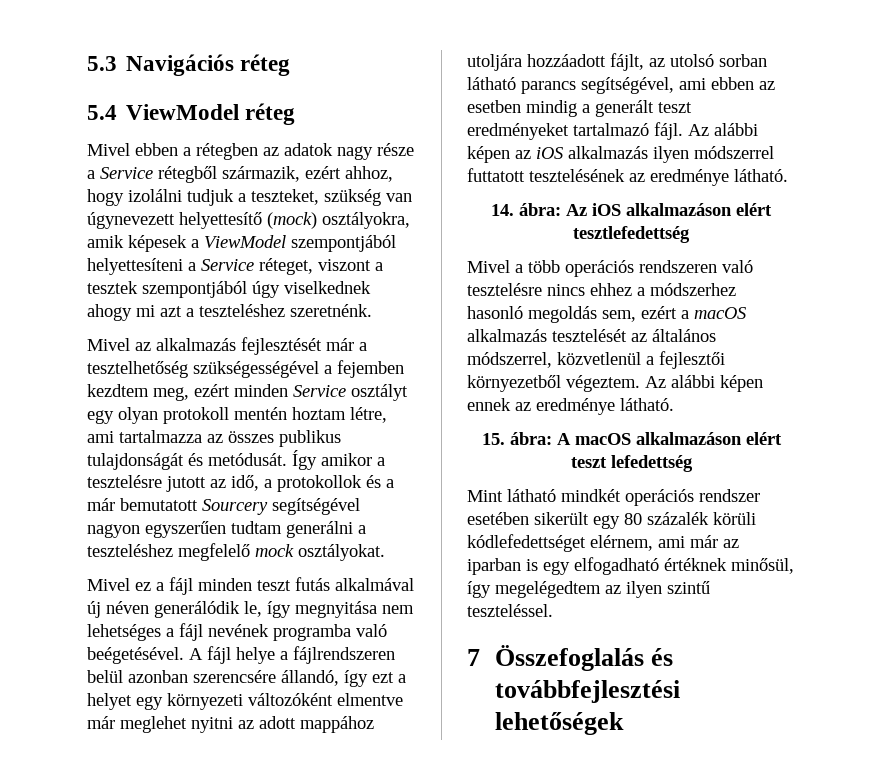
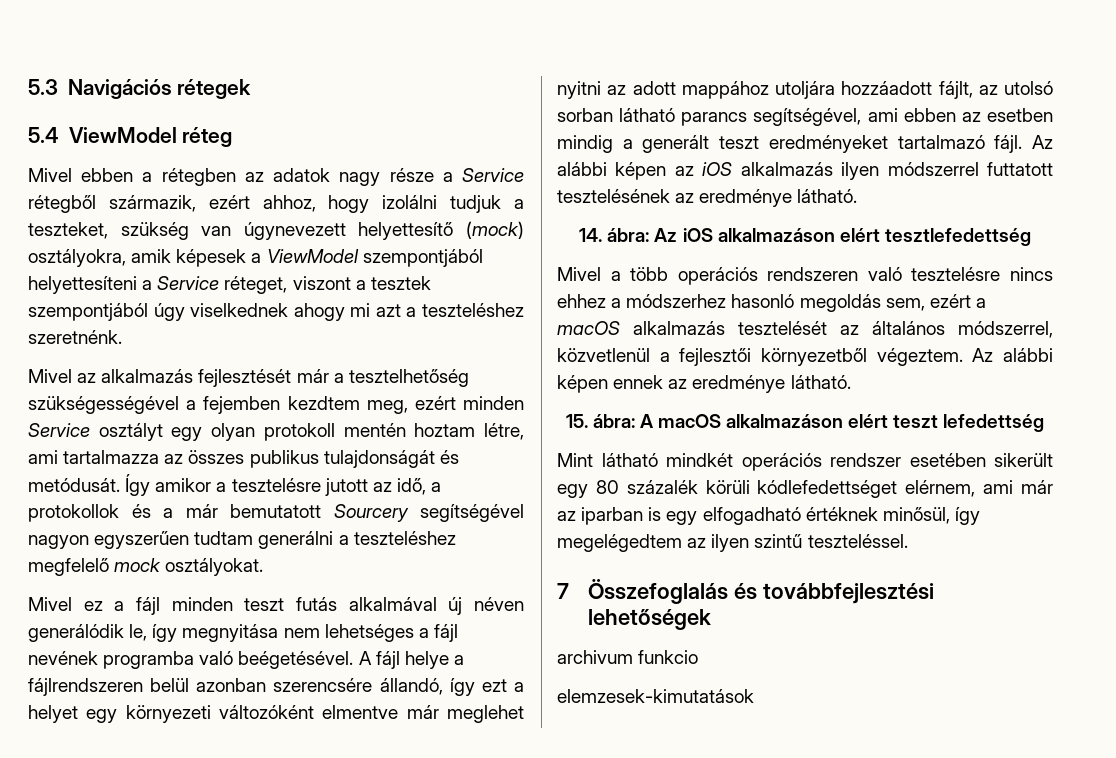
- 5.3 Navigációs réteg
+ 5.3 Navigációs rétegek
+ archivum funkcio
+ elemzesek-kimutatások

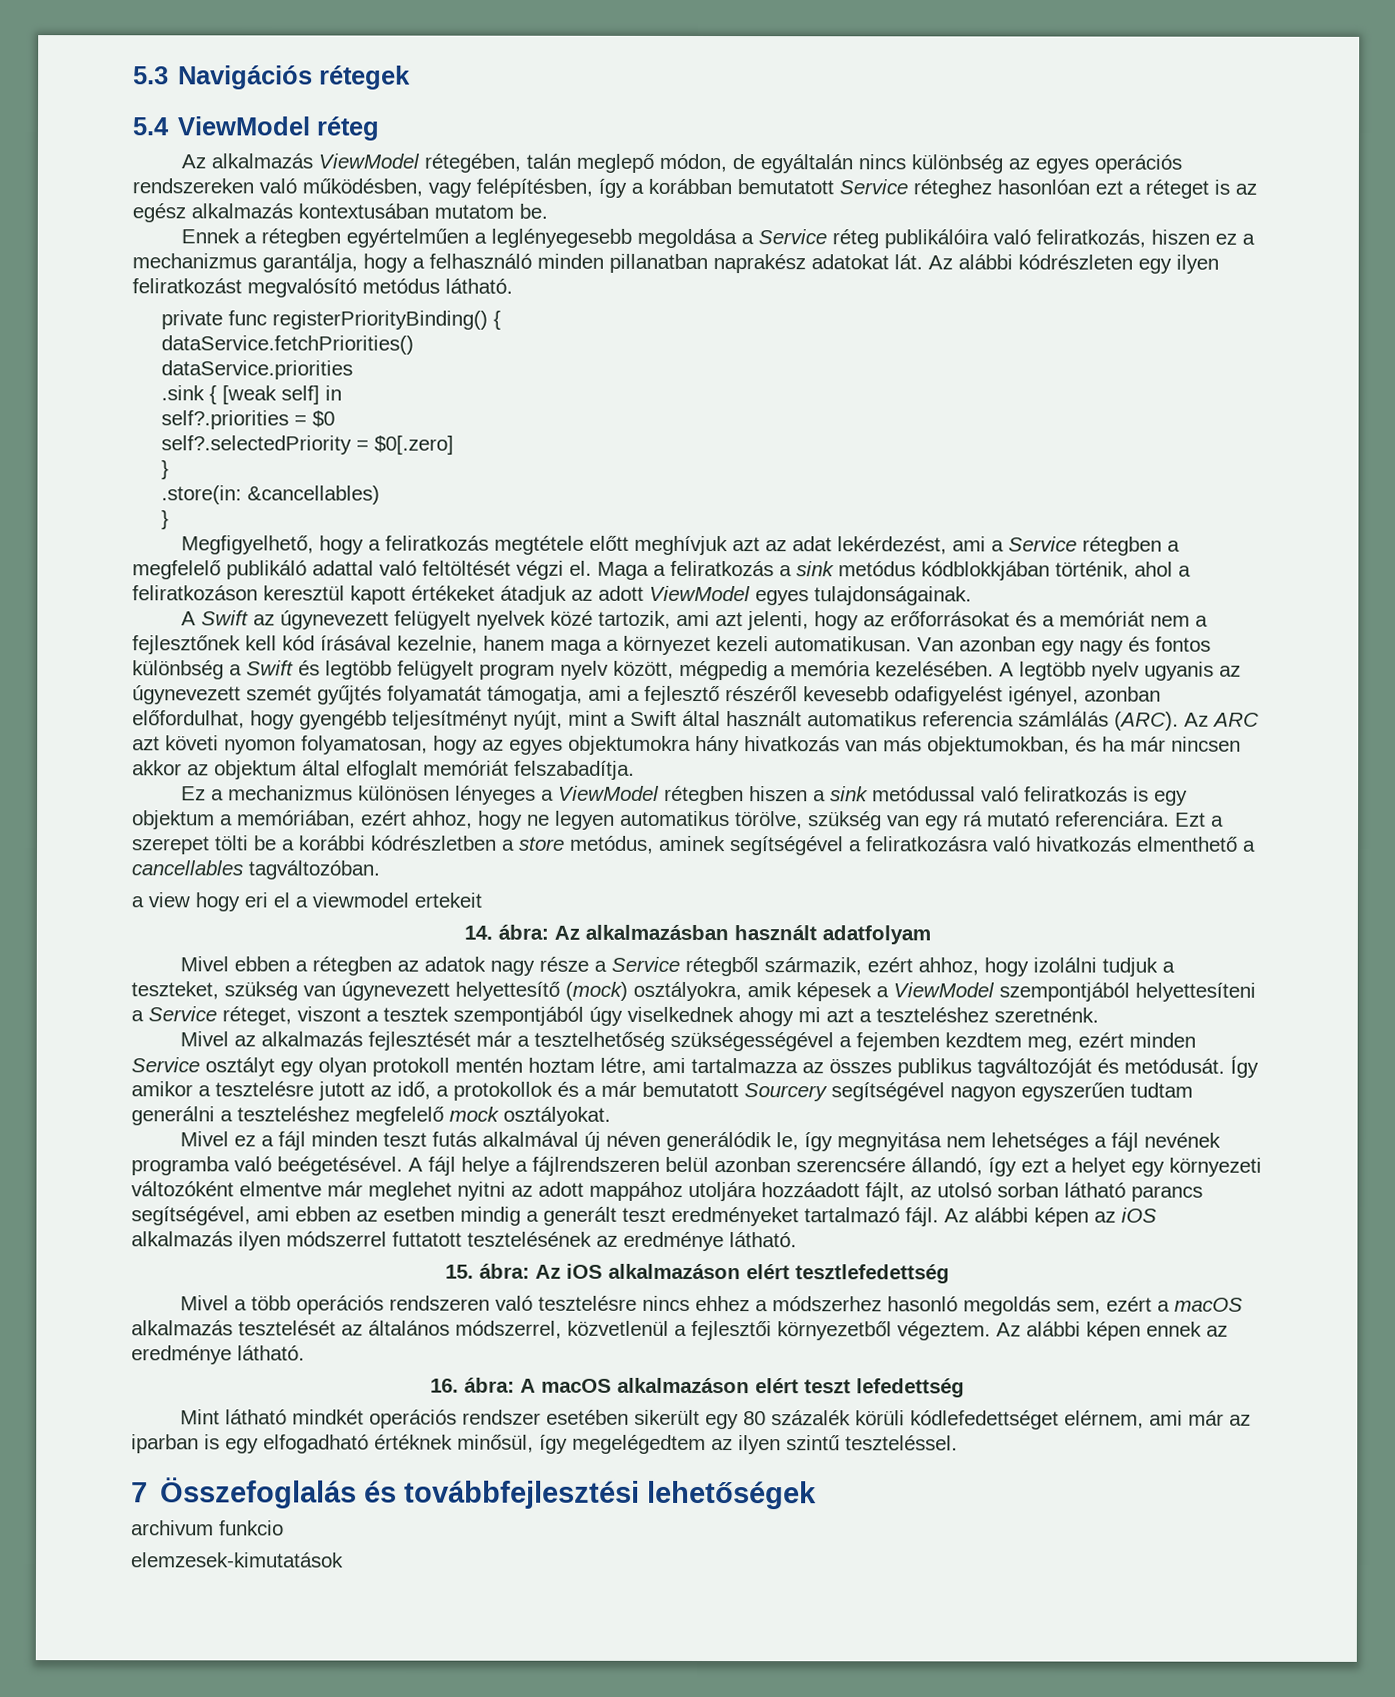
+ Az alkalmazás ViewModel rétegében, talán meglepő módon, de egyáltalán nincs különbség az egyes operációs rendszereken való működésben, vagy felépítésben, így a korábban bemutatott Service réteghez hasonlóan ezt a réteget is az egész alkalmazás kontextusában mutatom be.
+ Ennek a rétegben egyértelműen a leglényegesebb megoldása a Service réteg publikálóira való feliratkozás, hiszen ez a mechanizmus garantálja, hogy a felhasználó minden pillanatban naprakész adatokat lát. Az alábbi kódrészleten egy ilyen feliratkozást megvalósító metódus látható.
+ private func registerPriorityBinding() {
+ dataService.fetchPriorities()
+ dataService.priorities
+ .sink { [weak self] in
+ self?.priorities = $0
+ self?.selectedPriority = $0[.zero]
+ }
+ .store(in: &cancellables)
+ }
+ Megfigyelhető, hogy a feliratkozás megtétele előtt meghívjuk azt az adat lekérdezést, ami a Service rétegben a megfelelő publikáló adattal való feltöltését végzi el. Maga a feliratkozás a sink metódus kódblokkjában történik, ahol a feliratkozáson keresztül kapott értékeket átadjuk az adott ViewModel egyes tulajdonságainak.
+ A Swift az úgynevezett felügyelt nyelvek közé tartozik, ami azt jelenti, hogy az erőforrásokat és a memóriát nem a fejlesztőnek kell kód írásával kezelnie, hanem maga a környezet kezeli automatikusan. Van azonban egy nagy és fontos különbség a Swift és legtöbb felügyelt program nyelv között, mégpedig a memória kezelésében. A legtöbb nyelv ugyanis az úgynevezett szemét gyűjtés folyamatát támogatja, ami a fejlesztő részéről kevesebb odafigyelést igényel, azonban előfordulhat, hogy gyengébb teljesítményt nyújt, mint a Swift által használt automatikus referencia számlálás (ARC). Az ARC azt követi nyomon folyamatosan, hogy az egyes objektumokra hány hivatkozás van más objektumokban, és ha már nincsen akkor az objektum által elfoglalt memóriát felszabadítja.
+ Ez a mechanizmus különösen lényeges a ViewModel rétegben hiszen a sink metódussal való feliratkozás is egy objektum a memóriában, ezért ahhoz, hogy ne legyen automatikus törölve, szükség van egy rá mutató referenciára. Ezt a szerepet tölti be a korábbi kódrészletben a store metódus, aminek segítségével a feliratkozásra való hivatkozás elmenthető a cancellables tagváltozóban.
+ a view hogy eri el a viewmodel ertekeit
+ 14. ábra: Az alkalmazásban használt adatfolyam
- Mivel az alkalmazás fejlesztését már a tesztelhetőség szükségességével a fejemben kezdtem meg, ezért minden Service osztályt egy olyan protokoll mentén hoztam létre, ami tartalmazza az összes publikus tulajdonságát és metódusát.
+ Mivel az alkalmazás fejlesztését már a tesztelhetőség szükségességével a fejemben kezdtem meg, ezért minden Service osztályt egy olyan protokoll mentén hoztam létre, ami tartalmazza az összes publikus tagváltozóját és metódusát.
- 14. ábra: Az iOS alkalmazáson elért tesztlefedettség
+ 15. ábra: Az iOS alkalmazáson elért tesztlefedettség
- 15. ábra: A macOS alkalmazáson elért teszt lefedettség
+ 16. ábra: A macOS alkalmazáson elért teszt lefedettség

